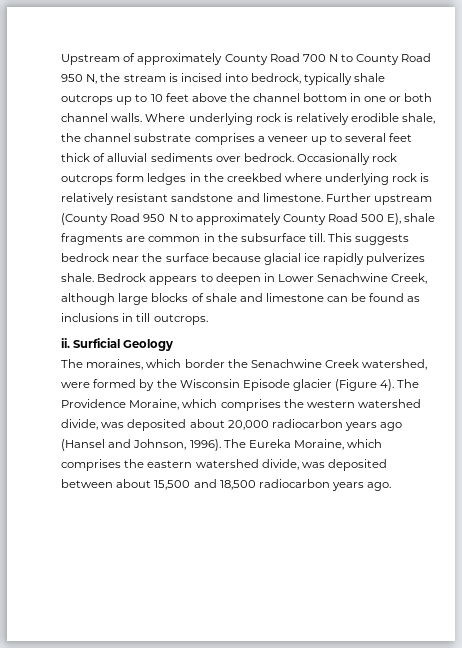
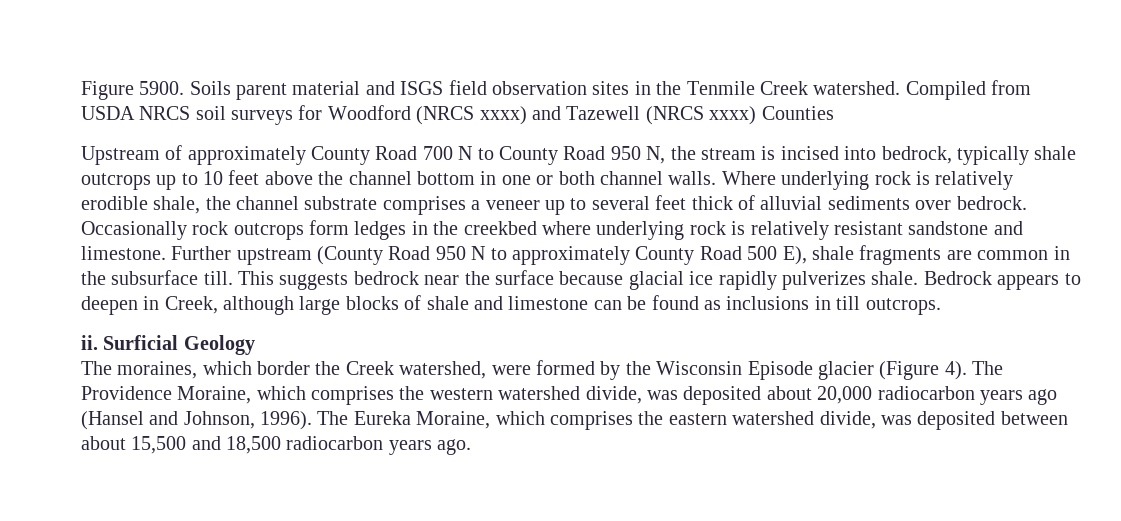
+ Figure 5900. Soils parent material and ISGS field observation sites in the Tenmile Creek watershed. Compiled from USDA NRCS soil surveys for Woodford (NRCS xxxx) and Tazewell (NRCS xxxx) Counties
- Bedrock appears to deepen in Lower Senachwine Creek, although large blocks of shale and limestone can be found as inclusions in till outcrops.
+ Bedrock appears to deepen in Creek, although large blocks of shale and limestone can be found as inclusions in till outcrops.
- The moraines, which border the Senachwine Creek watershed, were formed by the Wisconsin Episode glacier (Figure 4).
+ The moraines, which border the Creek watershed, were formed by the Wisconsin Episode glacier (Figure 4).

